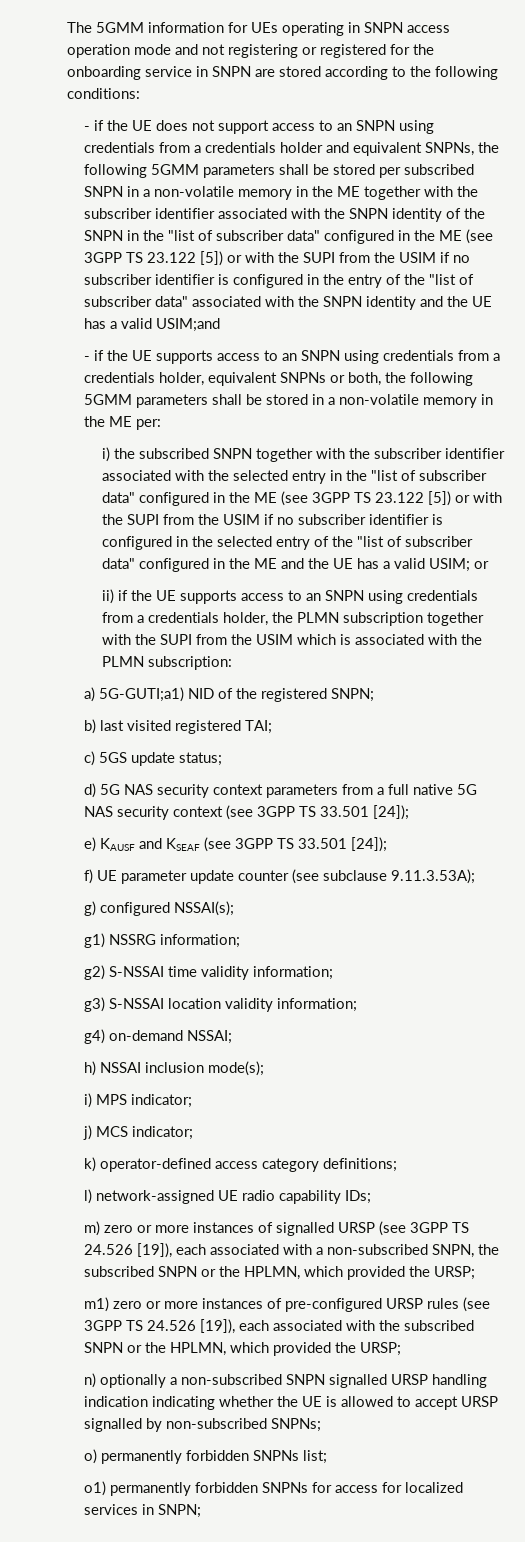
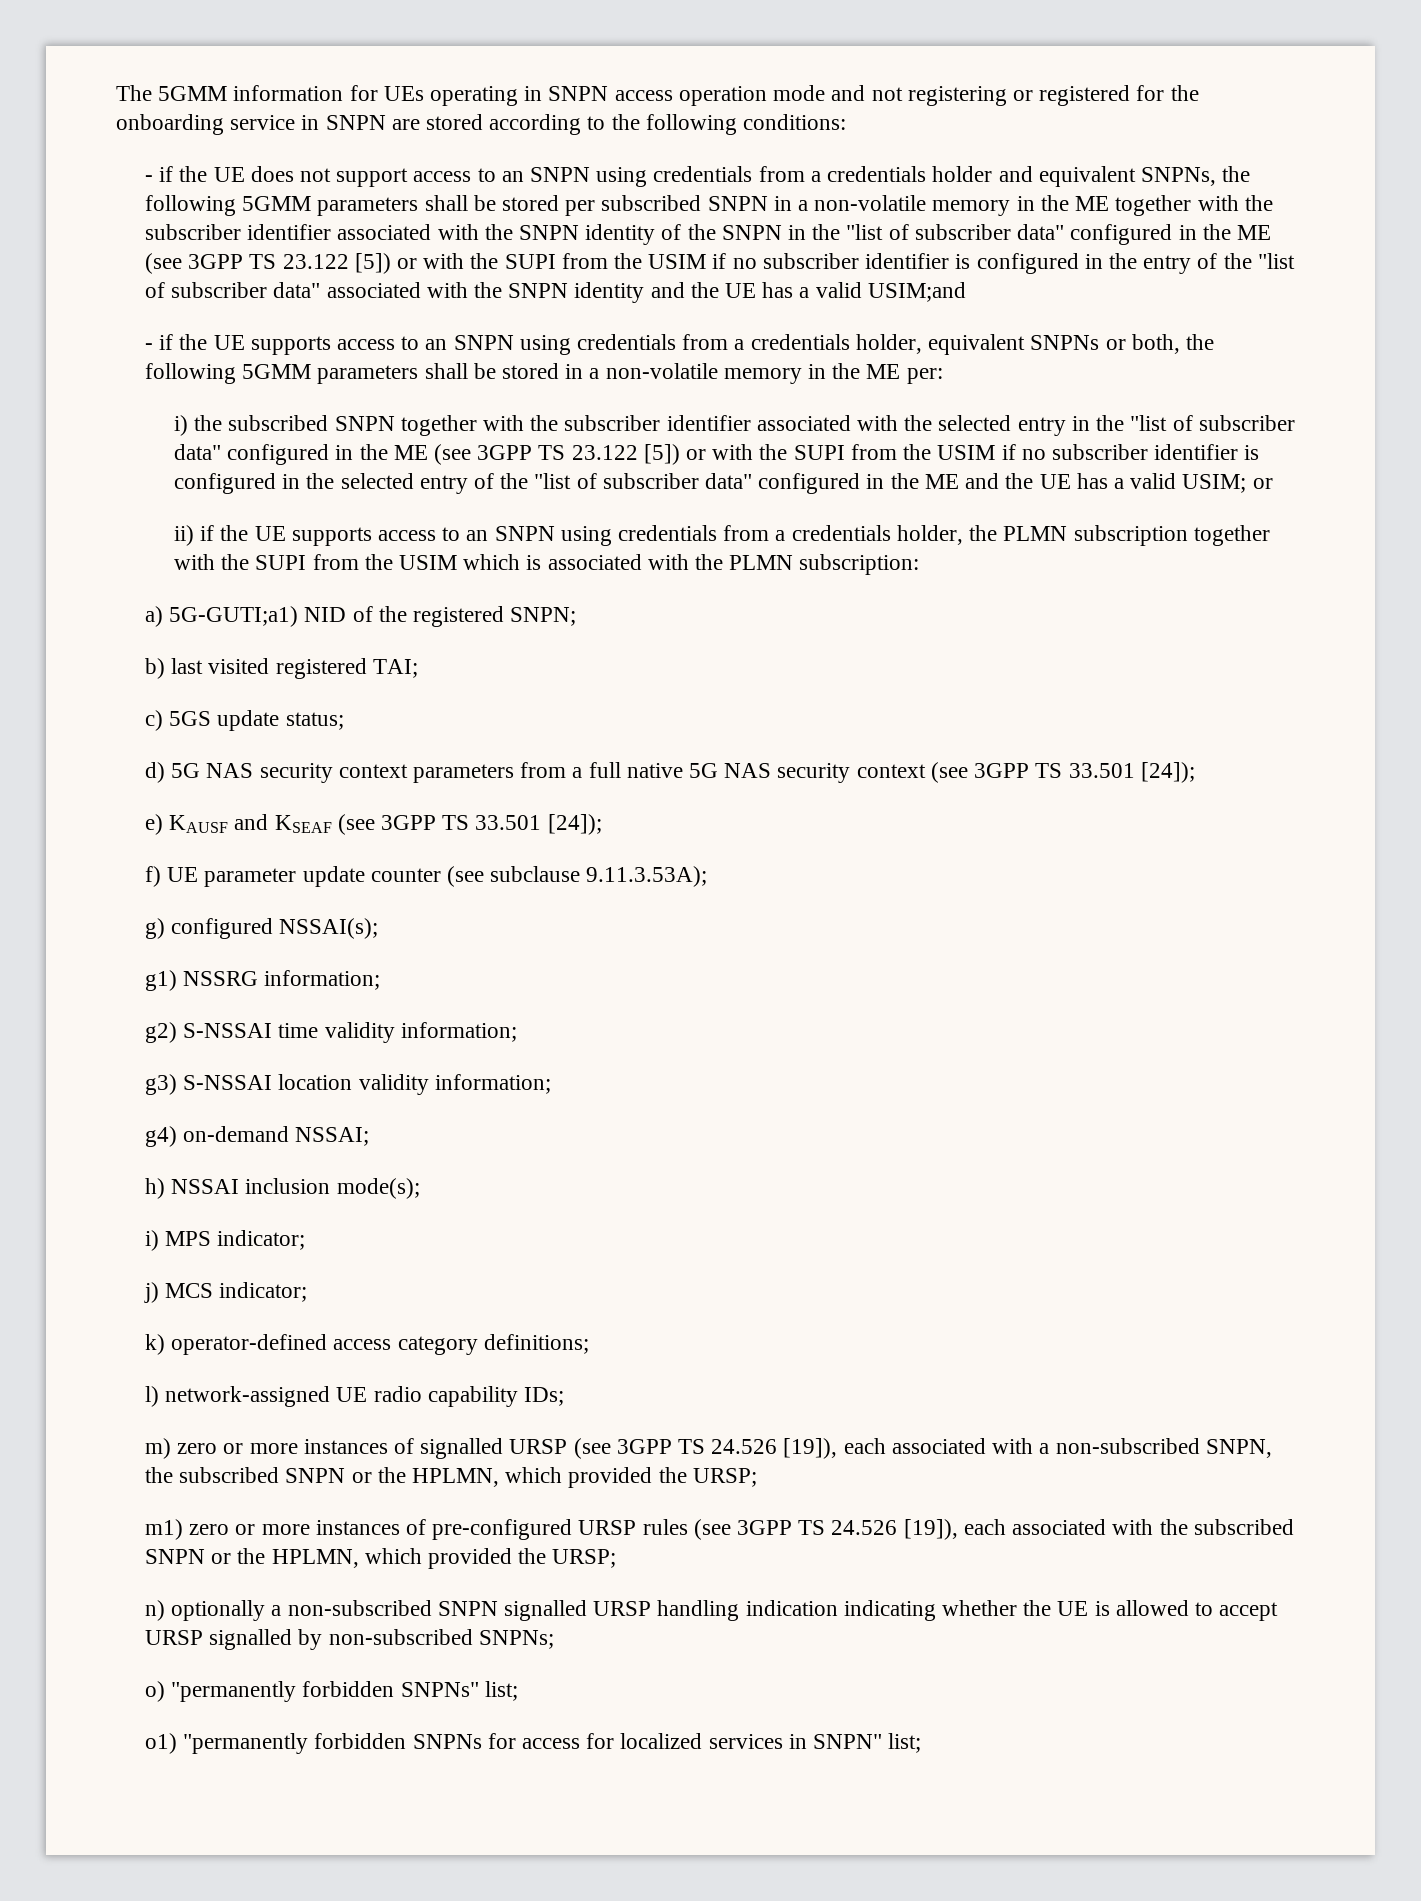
- o) permanently forbidden SNPNs list;
+ o) "permanently forbidden SNPNs" list;
- o1) permanently forbidden SNPNs for access for localized services in SNPN;
+ o1) "permanently forbidden SNPNs for access for localized services in SNPN" list;

